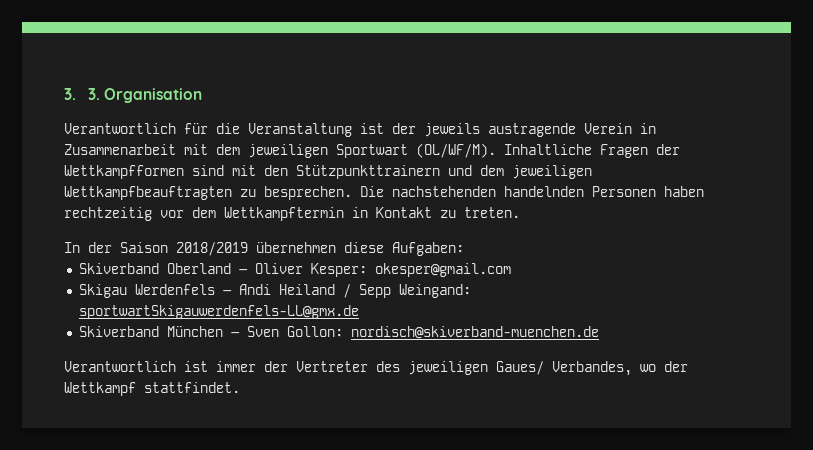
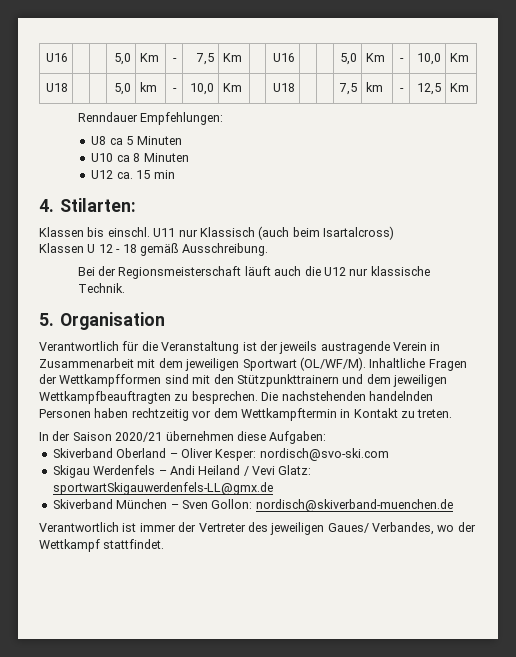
- 3. 3. Organisation
+ U16 | | | 5,0 | Km | - | 7,5 | Km | | U16 | | | 5,0 | Km | - | 10,0 | Km
+ U18 | | | 5,0 | km | - | 10,0 | Km | | U18 | | | 7,5 | km | - | 12,5 | Km
+ Renndauer Empfehlungen:
+ U8 ca 5 Minuten
+ U10 ca 8 Minuten
+ U12 ca. 15 min
+ 4. Stilarten:
+ Klassen bis einschl. U11 nur Klassisch (auch beim Isartalcross)
+ Klassen U 12 - 18 gemäß Ausschreibung.
+ Bei der Regionsmeisterschaft läuft auch die U12 nur klassische Technik.
+ 5. Organisation
- In der Saison 2018/2019 übernehmen diese Aufgaben:
+ In der Saison 2020/21 übernehmen diese Aufgaben:
- Skiverband Oberland – Oliver Kesper: okesper@gmail.com
+ Skiverband Oberland – Oliver Kesper: nordisch@svo-ski.com
- Skigau Werdenfels – Andi Heiland / Sepp Weingand: sportwartSkigauwerdenfels-LL@gmx.de
+ Skigau Werdenfels – Andi Heiland / Vevi Glatz: sportwartSkigauwerdenfels-LL@gmx.de

